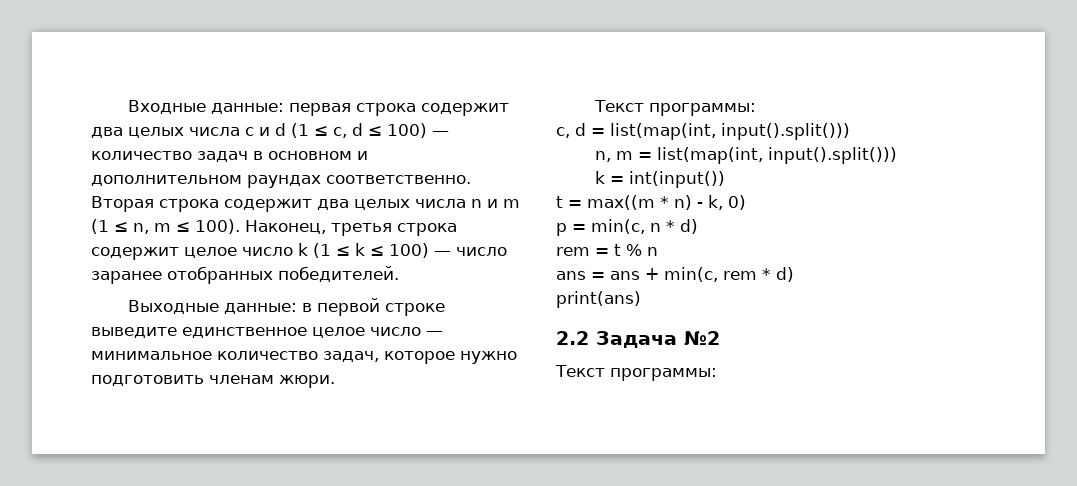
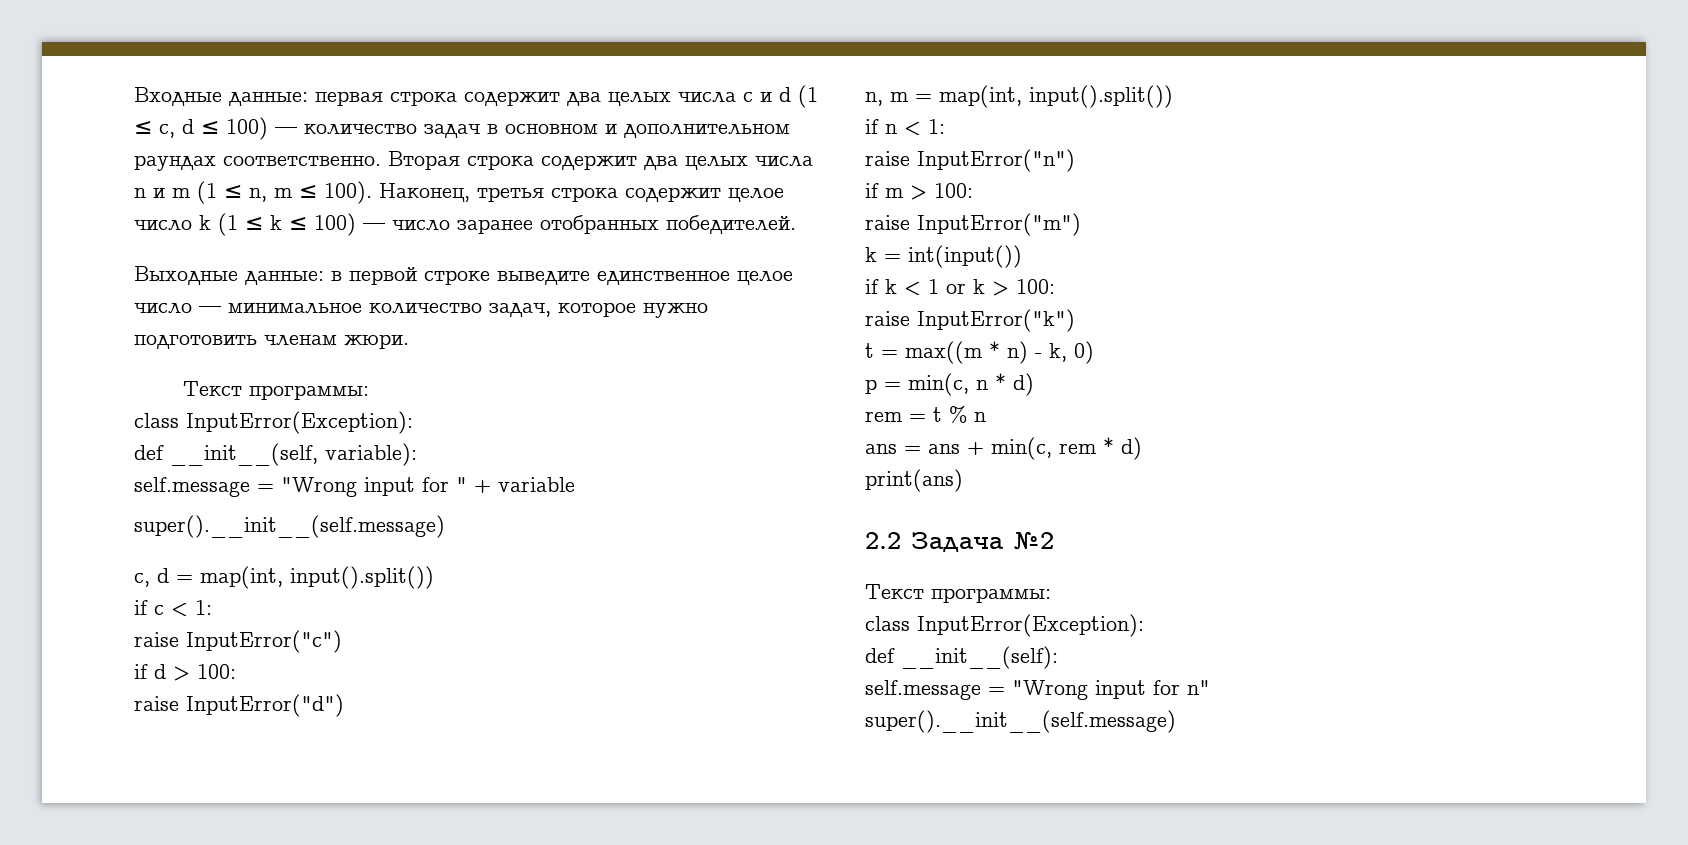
  Выходные данные: в первой строке выведите единственное целое число — минимальное количество задач, которое нужно подготовить членам жюри.
  Текст программы:
- c, d = list(map(int, input().split()))
- n, m = list(map(int, input().split()))
+ class InputError(Exception):
+ def __init__(self, variable):
+ self.message = "Wrong input for " + variable
+ super().__init__(self.message)
+ c, d = map(int, input().split())
+ if c < 1:
+ raise InputError("c")
+ if d > 100:
+ raise InputError("d")
+ n, m = map(int, input().split())
+ if n < 1:
+ raise InputError("n")
+ if m > 100:
+ raise InputError("m")
  k = int(input())
+ if k < 1 or k > 100:
+ raise InputError("k")
  2.2 Задача №2
  Текст программы:
+ class InputError(Exception):
+ def __init__(self):
+ self.message = "Wrong input for n"
+ super().__init__(self.message)

